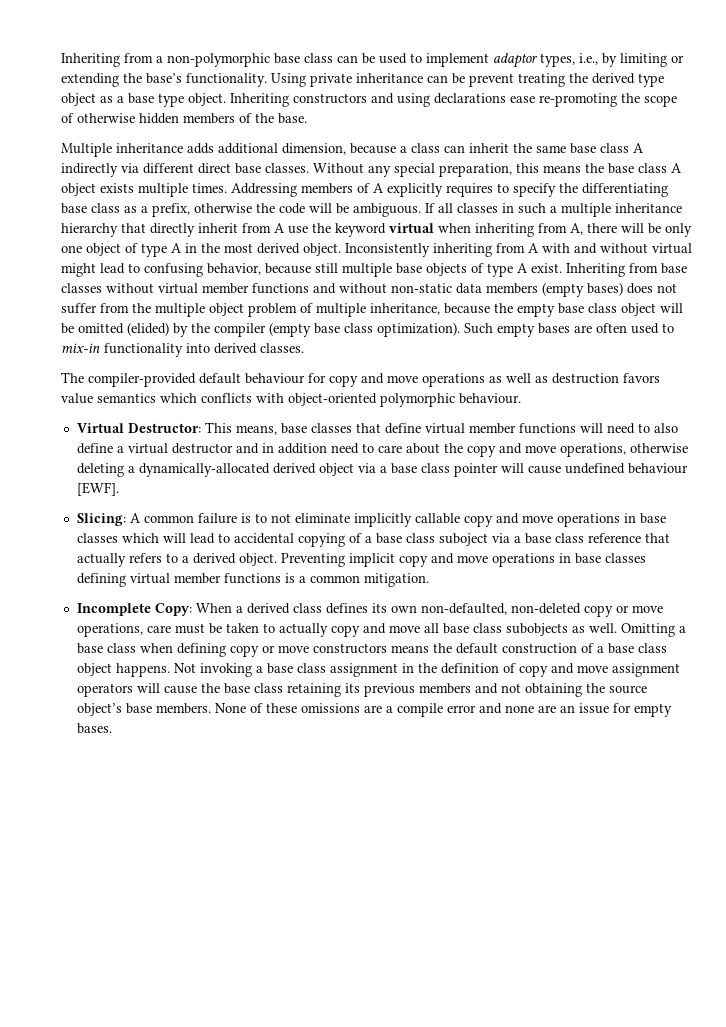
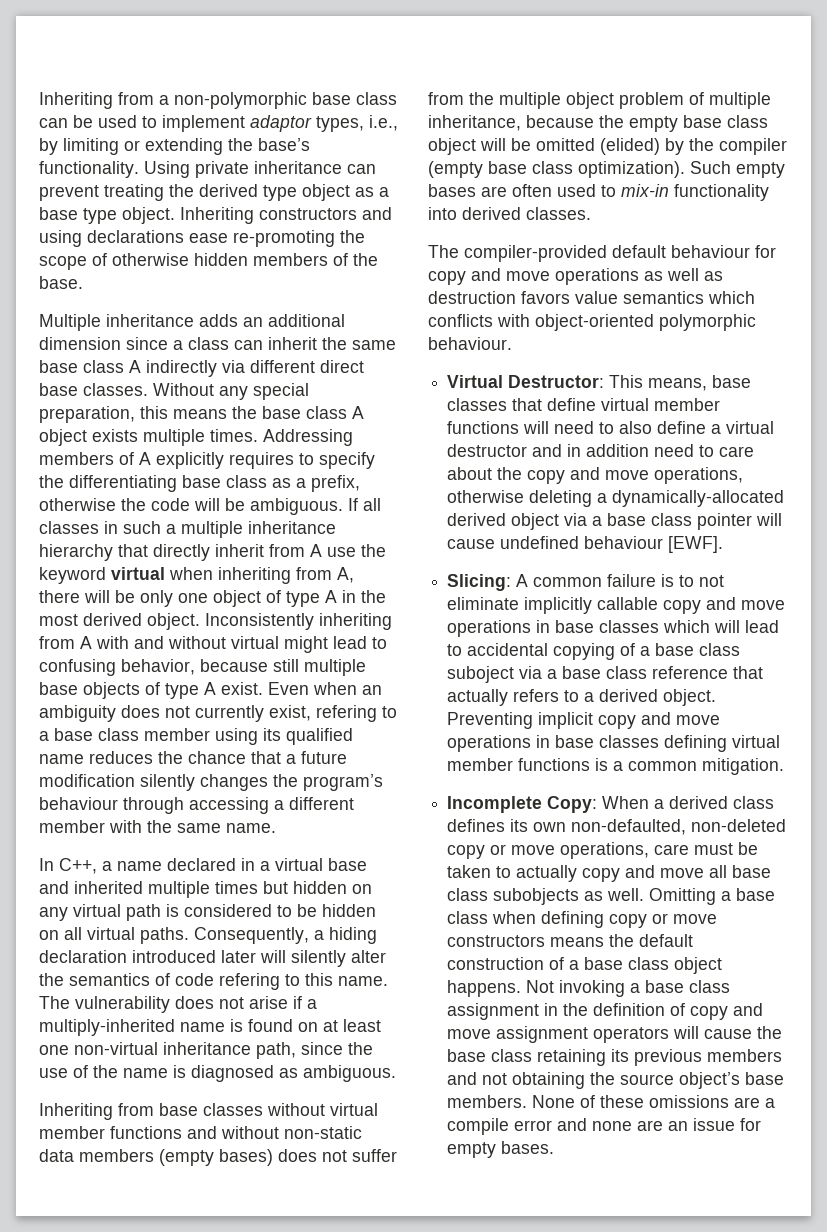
- Using private inheritance can be prevent treating the derived type object as a base type object.
+ Using private inheritance can prevent treating the derived type object as a base type object.
- Multiple inheritance adds additional dimension, because a class can inherit the same base class A indirectly via different direct base classes.
+ Multiple inheritance adds an additional dimension since a class can inherit the same base class A indirectly via different direct base classes.
- Inconsistently inheriting from A with and without virtual might lead to confusing behavior, because still multiple base objects of type A exist. Inheriting from base classes without virtual member functions and without non-static data members (empty bases) does not suffer from the multiple object problem of multiple inheritance, because the empty base class object will be omitted (elided) by the compiler (empty base class optimization).
+ Inconsistently inheriting from A with and without virtual might lead to confusing behavior, because still multiple base objects of type A exist. Even when an ambiguity does not currently exist, refering to a base class member using its qualified name reduces the chance that a future modification silently changes the program’s behaviour through accessing a different member with the same name.
+ In C++, a name declared in a virtual base and inherited multiple times but hidden on any virtual path is considered to be hidden on all virtual paths. Consequently, a hiding declaration introduced later will silently alter the semantics of code refering to this name. The vulnerability does not arise if a multiply-inherited name is found on at least one non-virtual inheritance path, since the use of the name is diagnosed as ambiguous.
+ Inheriting from base classes without virtual member functions and without non-static data members (empty bases) does not suffer from the multiple object problem of multiple inheritance, because the empty base class object will be omitted (elided) by the compiler (empty base class optimization).

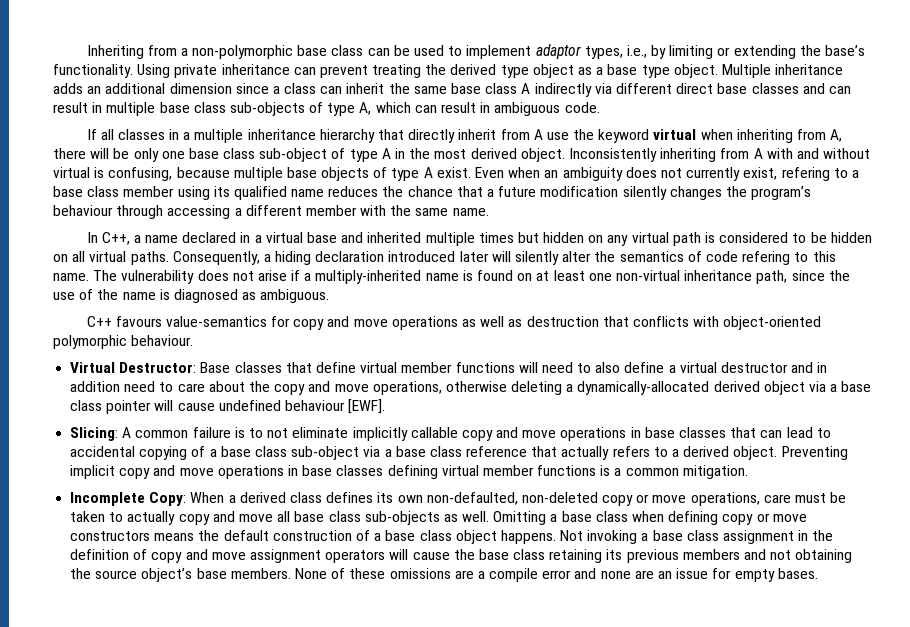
- Using private inheritance can prevent treating the derived type object as a base type object. Inheriting constructors and using declarations ease re-promoting the scope of otherwise hidden members of the base.
- Multiple inheritance adds an additional dimension since a class can inherit the same base class A indirectly via different direct base classes. Without any special preparation, this means the base class A object exists multiple times. Addressing members of A explicitly requires to specify the differentiating base class as a prefix, otherwise the code will be ambiguous. If all classes in such a multiple inheritance hierarchy that directly inherit from A use the keyword virtual when inheriting from A, there will be only one object of type A in the most derived object.
+ Using private inheritance can prevent treating the derived type object as a base type object. Multiple inheritance adds an additional dimension since a class can inherit the same base class A indirectly via different direct base classes and can result in multiple base class sub-objects of type A, which can result in ambiguous code.
+ If all classes in a multiple inheritance hierarchy that directly inherit from A use the keyword virtual when inheriting from A, there will be only one base class sub-object of type A in the most derived object.
- Inconsistently inheriting from A with and without virtual might lead to confusing behavior, because still multiple base objects of type A exist.
+ Inconsistently inheriting from A with and without virtual is confusing, because multiple base objects of type A exist.
- Inheriting from base classes without virtual member functions and without non-static data members (empty bases) does not suffer from the multiple object problem of multiple inheritance, because the empty base class object will be omitted (elided) by the compiler (empty base class optimization). Such empty bases are often used to mix-in functionality into derived classes.
- The compiler-provided default behaviour for copy and move operations as well as destruction favors value semantics which conflicts with object-oriented polymorphic behaviour.
+ C++ favours value-semantics for copy and move operations as well as destruction that conflicts with object-oriented polymorphic behaviour.
- Virtual Destructor: This means, base classes that define virtual member functions will need to also define a virtual destructor and in addition need to care about the copy and move operations, otherwise deleting a dynamically-allocated derived object via a base class pointer will cause undefined behaviour [EWF].
+ Virtual Destructor: Base classes that define virtual member functions will need to also define a virtual destructor and in addition need to care about the copy and move operations, otherwise deleting a dynamically-allocated derived object via a base class pointer will cause undefined behaviour [EWF].
- Slicing: A common failure is to not eliminate implicitly callable copy and move operations in base classes which will lead to accidental copying of a base class suboject via a base class reference that actually refers to a derived object.
+ Slicing: A common failure is to not eliminate implicitly callable copy and move operations in base classes that can lead to accidental copying of a base class sub-object via a base class reference that actually refers to a derived object.
- Incomplete Copy: When a derived class defines its own non-defaulted, non-deleted copy or move operations, care must be taken to actually copy and move all base class subobjects as well.
+ Incomplete Copy: When a derived class defines its own non-defaulted, non-deleted copy or move operations, care must be taken to actually copy and move all base class sub-objects as well.

